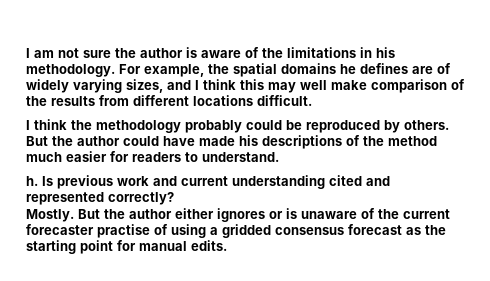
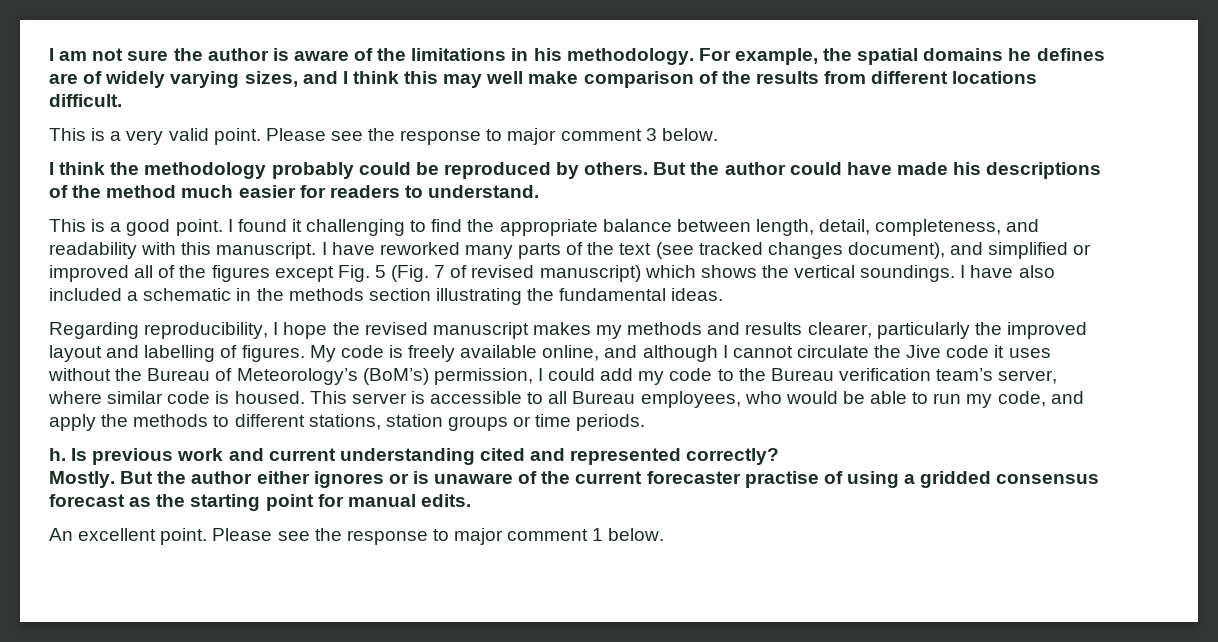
+ This is a very valid point. Please see the response to major comment 3 below.
+ This is a good point. I found it challenging to find the appropriate balance between length, detail, completeness, and readability with this manuscript. I have reworked many parts of the text (see tracked changes document), and simplified or improved all of the figures except Fig. 5 (Fig. 7 of revised manuscript) which shows the vertical soundings. I have also included a schematic in the methods section illustrating the fundamental ideas.
+ Regarding reproducibility, I hope the revised manuscript makes my methods and results clearer, particularly the improved layout and labelling of figures. My code is freely available online, and although I cannot circulate the Jive code it uses without the Bureau of Meteorology’s (BoM’s) permission, I could add my code to the Bureau verification team’s server, where similar code is housed. This server is accessible to all Bureau employees, who would be able to run my code, and apply the methods to different stations, station groups or time periods.
+ An excellent point. Please see the response to major comment 1 below.

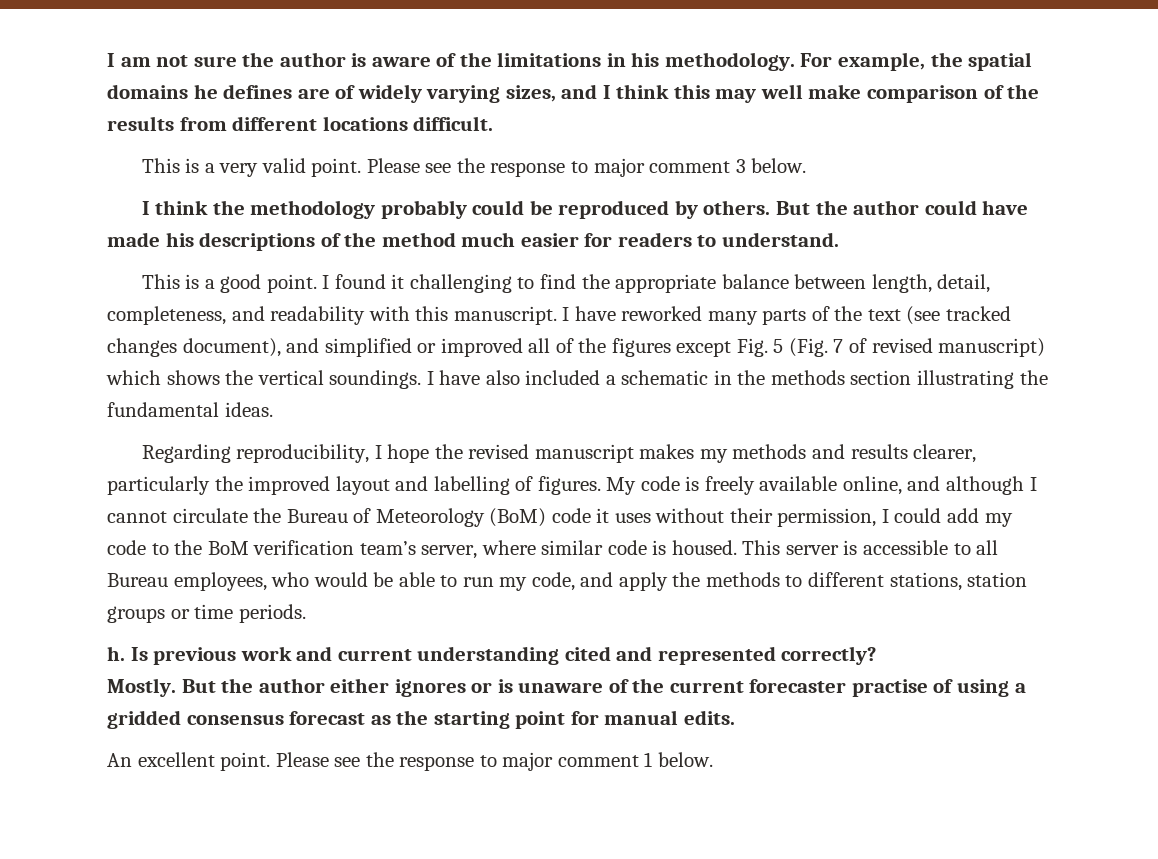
- My code is freely available online, and although I cannot circulate the Jive code it uses without the Bureau of Meteorology’s (BoM’s) permission, I could add my code to the Bureau verification team’s server, where similar code is housed.
+ My code is freely available online, and although I cannot circulate the Bureau of Meteorology (BoM) code it uses without their permission, I could add my code to the BoM verification team’s server, where similar code is housed.

